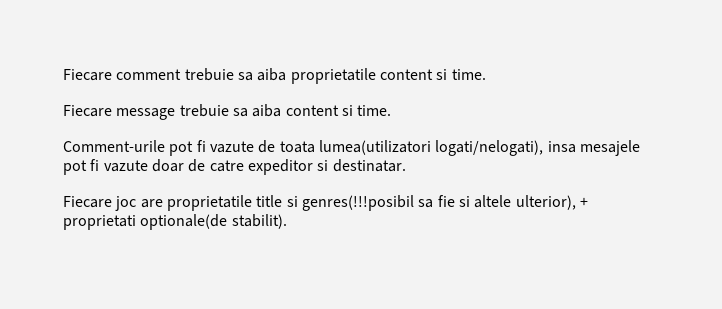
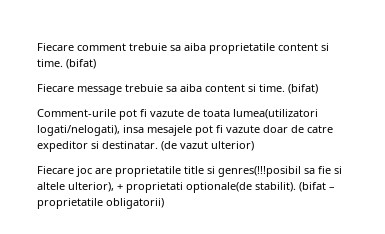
- Fiecare comment trebuie sa aiba proprietatile content si time.
+ Fiecare comment trebuie sa aiba proprietatile content si time. (bifat)
- Fiecare message trebuie sa aiba content si time.
+ Fiecare message trebuie sa aiba content si time. (bifat)
+ (de vazut ulterior)
+ (bifat – proprietatile obligatorii)

